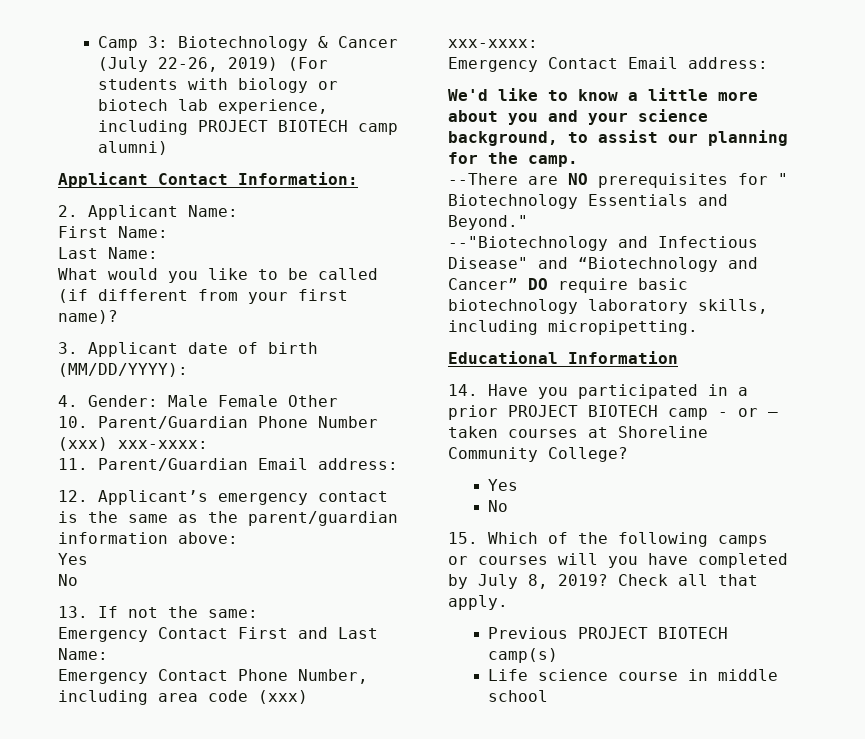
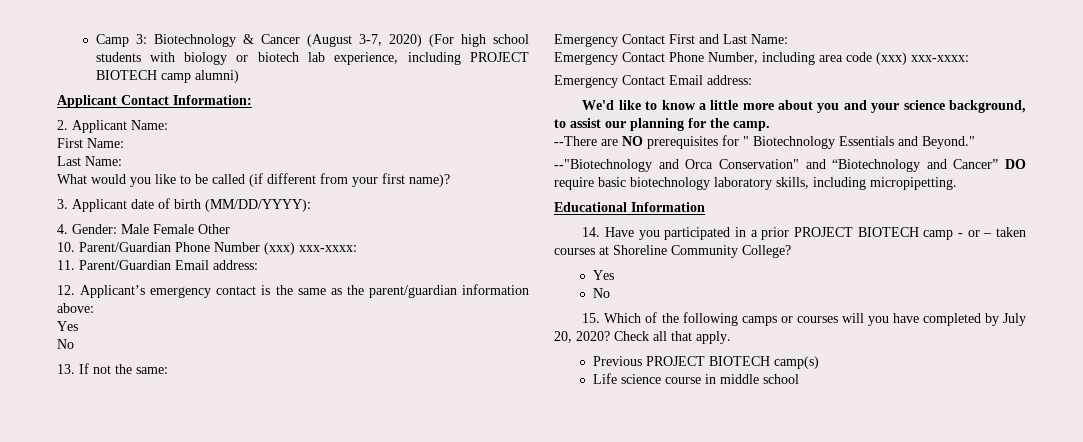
- Camp 3: Biotechnology & Cancer (July 22-26, 2019) (For students with biology or biotech lab experience, including PROJECT BIOTECH camp alumni)
+ Camp 3: Biotechnology & Cancer (August 3-7, 2020) (For high school students with biology or biotech lab experience, including PROJECT BIOTECH camp alumni)
- --"Biotechnology and Infectious Disease" and “Biotechnology and Cancer” DO require basic biotechnology laboratory skills, including micropipetting.
+ --"Biotechnology and Orca Conservation" and “Biotechnology and Cancer” DO require basic biotechnology laboratory skills, including micropipetting.
- 15. Which of the following camps or courses will you have completed by July 8, 2019?
+ 15. Which of the following camps or courses will you have completed by July 20, 2020?

